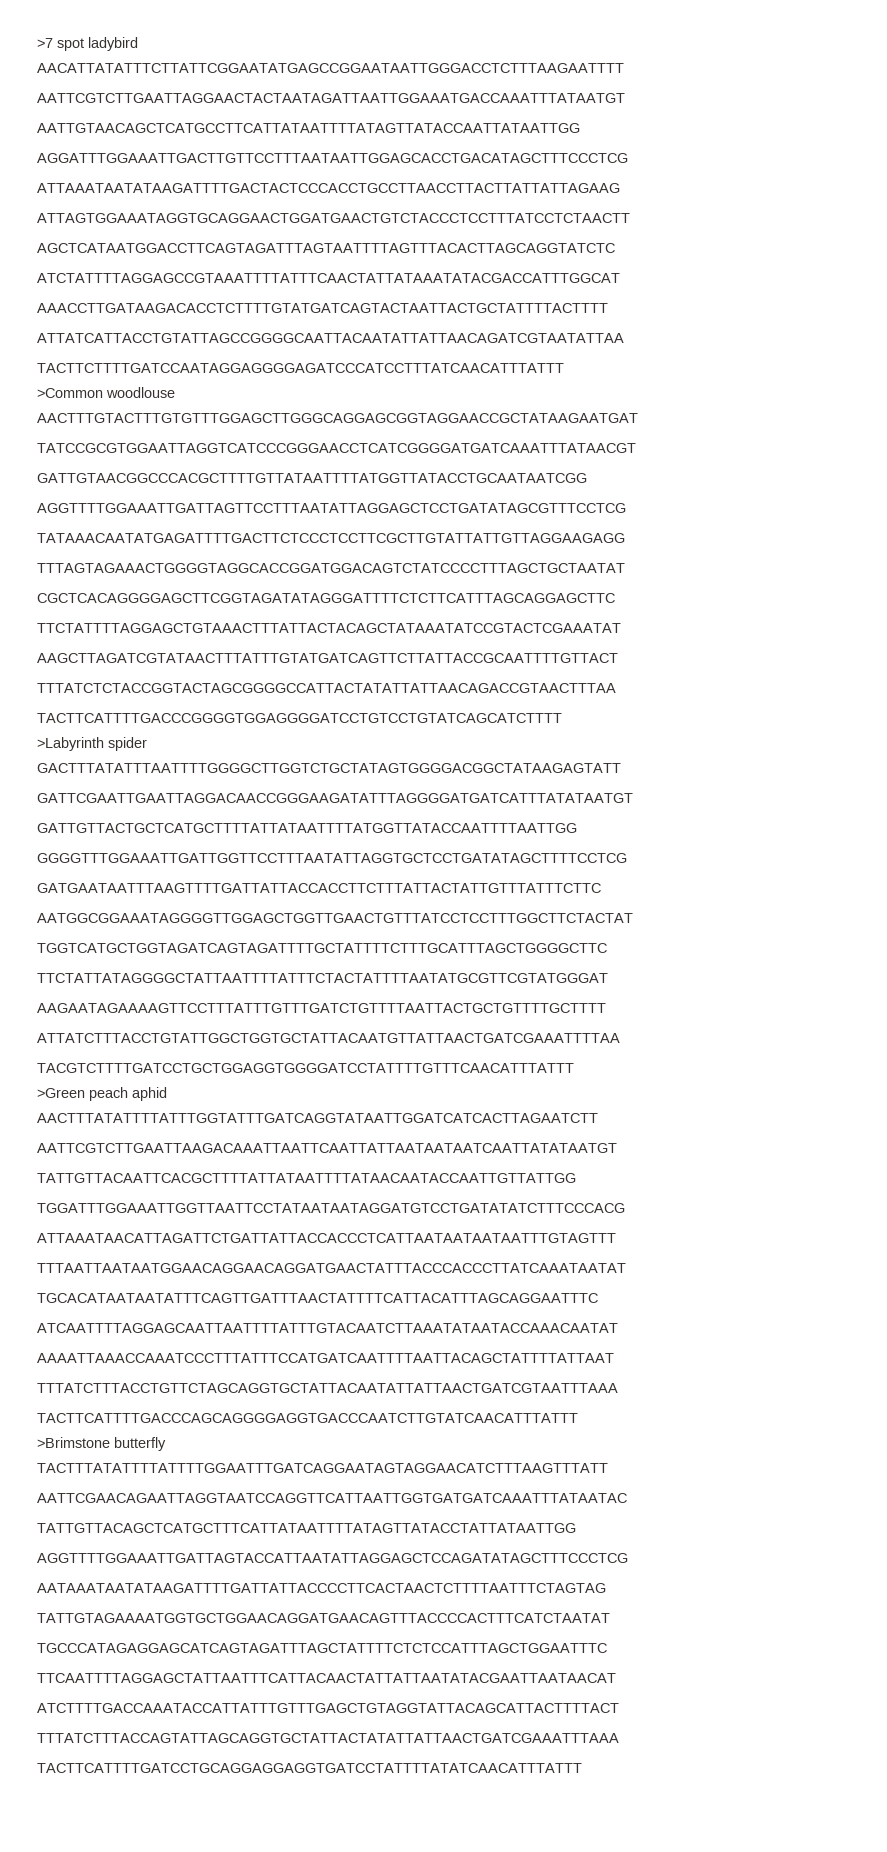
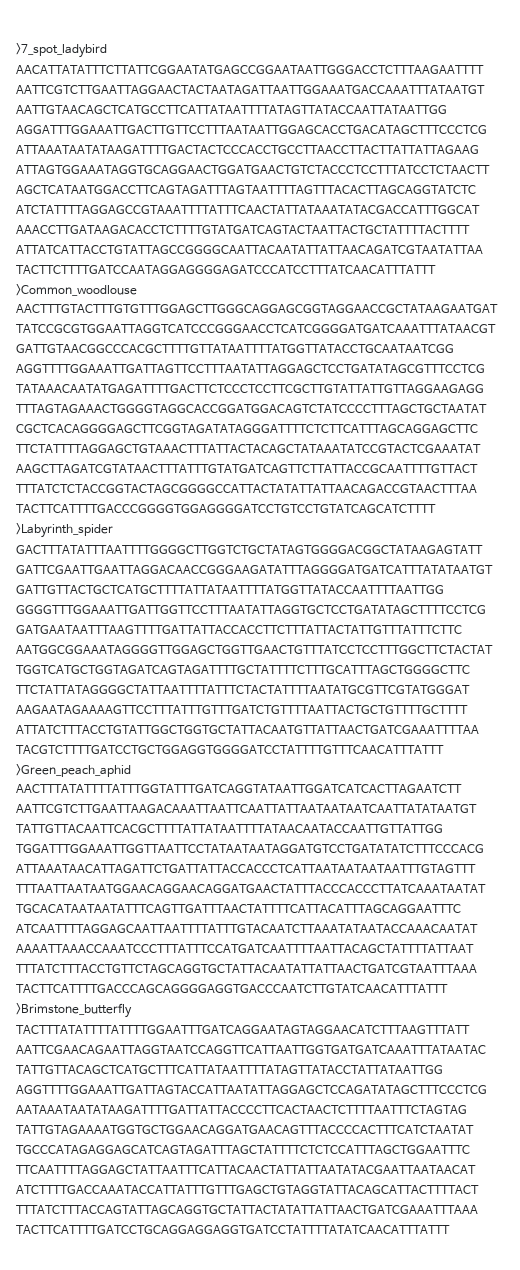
- >7 spot ladybird
+ >7_spot_ladybird
- >Common woodlouse
+ >Common_woodlouse
- >Labyrinth spider
+ >Labyrinth_spider
- >Green peach aphid
+ >Green_peach_aphid
- >Brimstone butterfly
+ >Brimstone_butterfly

